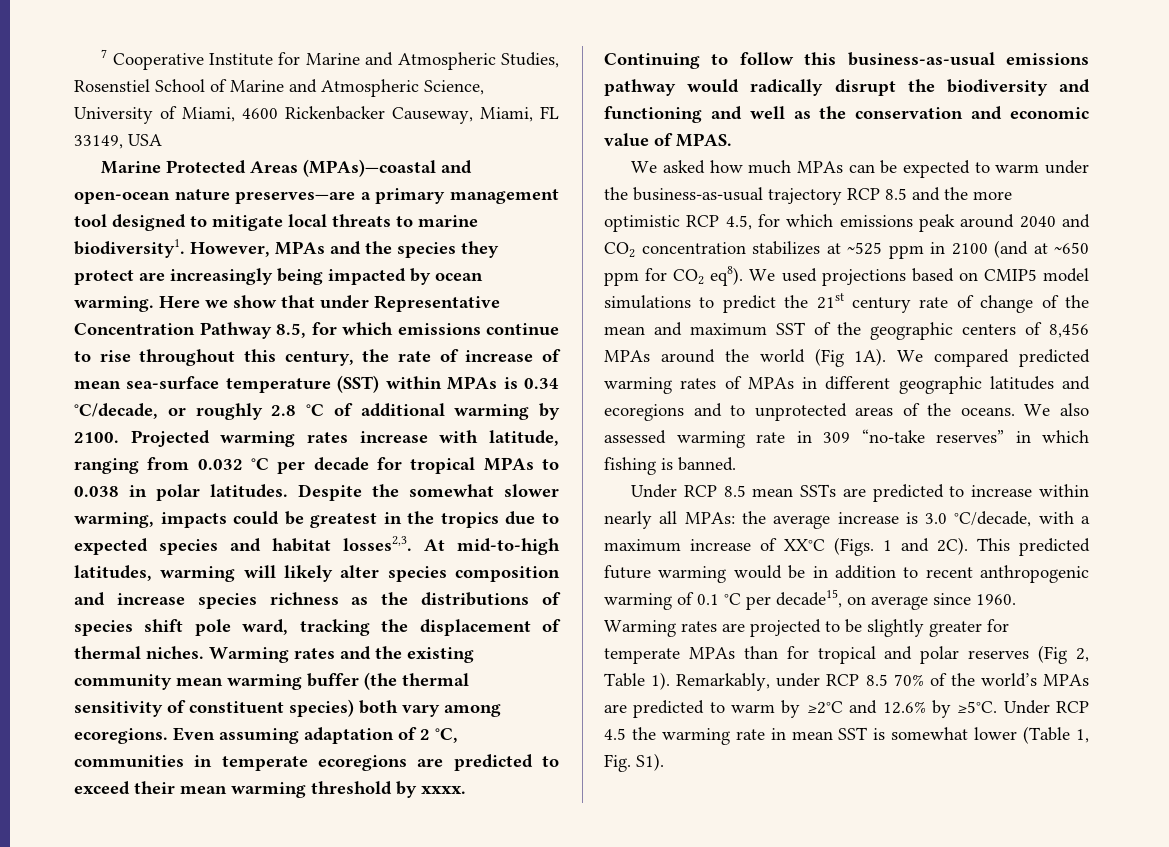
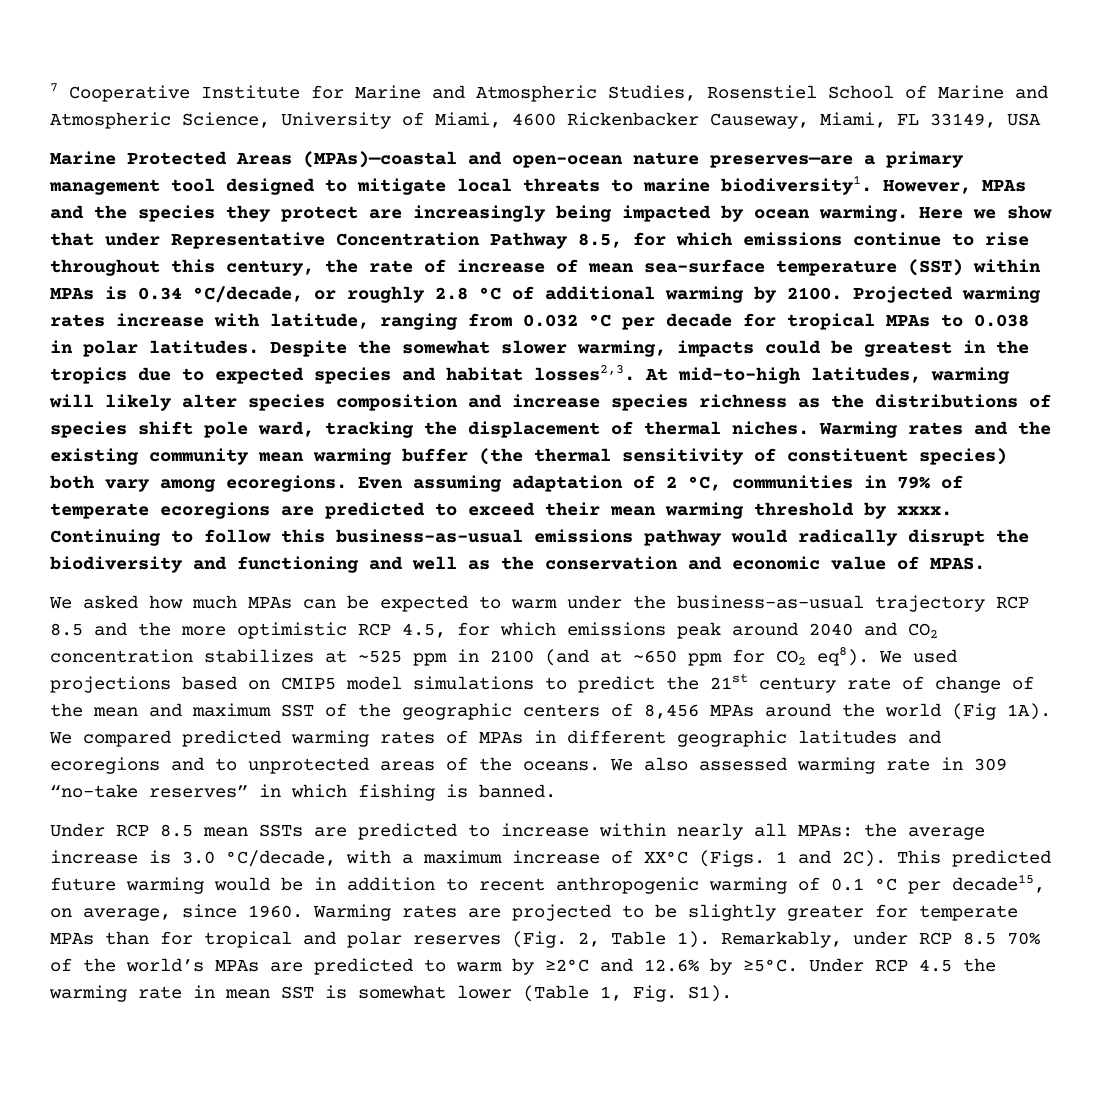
- Even assuming adaptation of 2 °C, communities in temperate ecoregions are predicted to exceed their mean warming threshold by xxxx.
+ Even assuming adaptation of 2 °C, communities in 79% of temperate ecoregions are predicted to exceed their mean warming threshold by xxxx.
- This predicted future warming would be in addition to recent anthropogenic warming of 0.1 °C per decade15, on average since 1960.
+ This predicted future warming would be in addition to recent anthropogenic warming of 0.1 °C per decade15, on average, since 1960.
- Warming rates are projected to be slightly greater for temperate MPAs than for tropical and polar reserves (Fig 2, Table 1).
+ Warming rates are projected to be slightly greater for temperate MPAs than for tropical and polar reserves (Fig. 2, Table 1).

